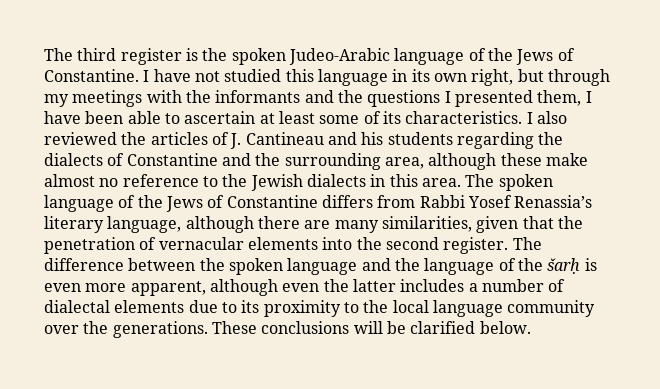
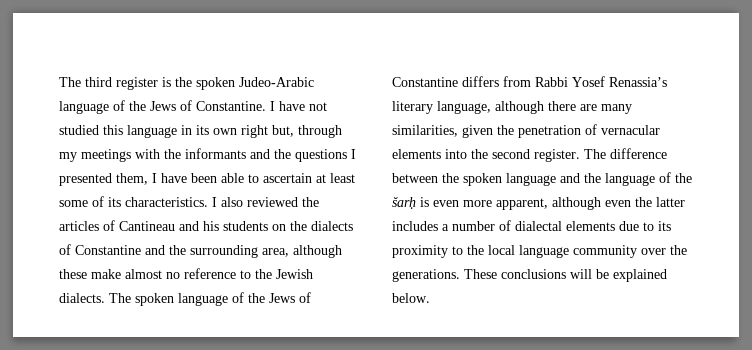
- I have not studied this language in its own right, but through my meetings with the informants and the questions I presented them, I have been able to ascertain at least some of its characteristics.
+ I have not studied this language in its own right but, through my meetings with the informants and the questions I presented them, I have been able to ascertain at least some of its characteristics.
- I also reviewed the articles of J. Cantineau and his students regarding the dialects of Constantine and the surrounding area, although these make almost no reference to the Jewish dialects in this area.
+ I also reviewed the articles of Cantineau and his students on the dialects of Constantine and the surrounding area, although these make almost no reference to the Jewish dialects.
- The spoken language of the Jews of Constantine differs from Rabbi Yosef Renassia’s literary language, although there are many similarities, given that the penetration of vernacular elements into the second register.
+ The spoken language of the Jews of Constantine differs from Rabbi Yosef Renassia’s literary language, although there are many similarities, given the penetration of vernacular elements into the second register.
- These conclusions will be clarified below.
+ These conclusions will be explained below.

